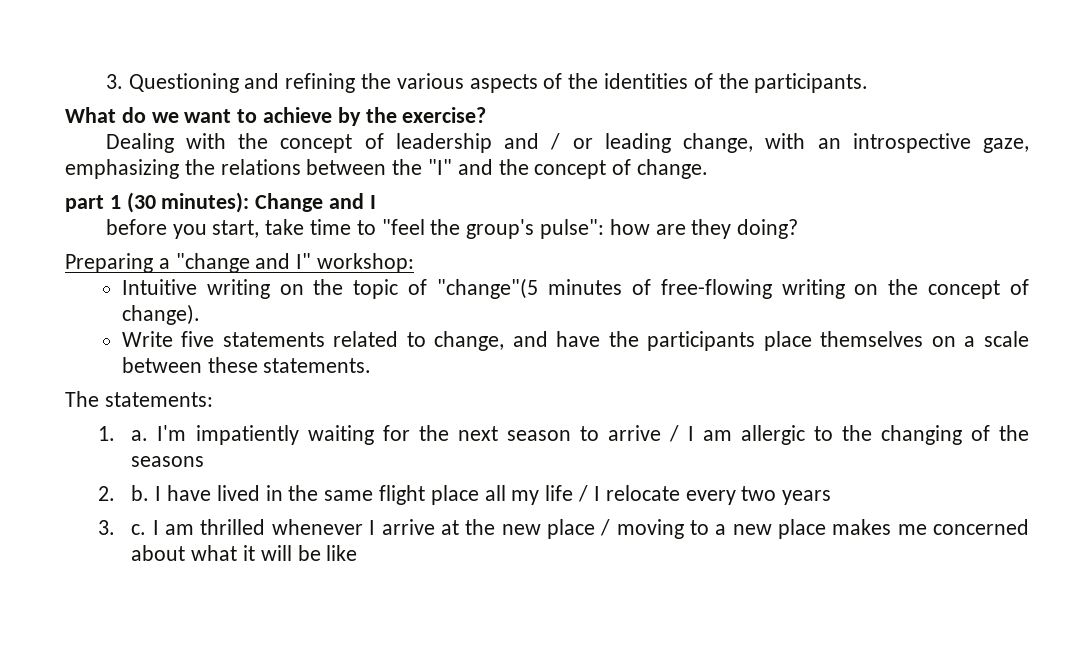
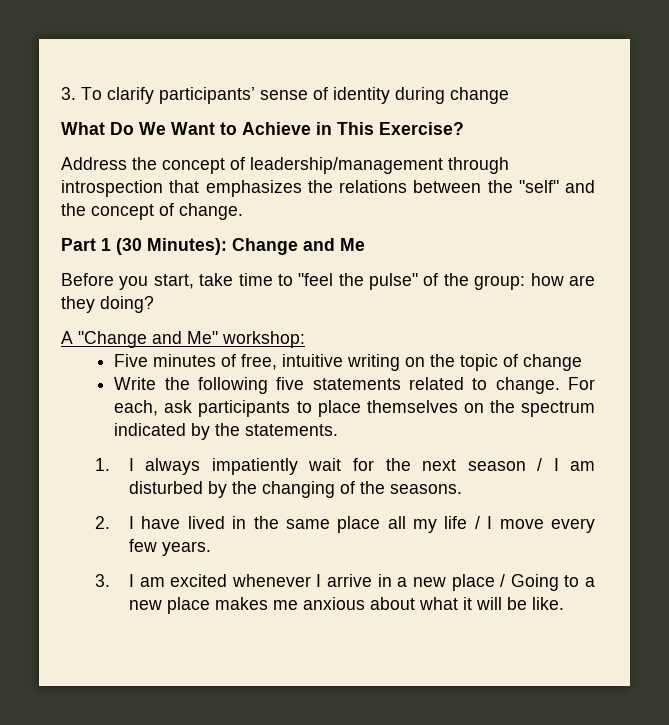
- 3. Questioning and refining the various aspects of the identities of the participants.
- What do we want to achieve by the exercise?
- Dealing with the concept of leadership and / or leading change, with an introspective gaze, emphasizing the relations between the "I" and the concept of change.
+ 3. To clarify participants’ sense of identity during change
+ What Do We Want to Achieve in This Exercise?
+ Address the concept of leadership/management through introspection that emphasizes the relations between the "self" and the concept of change.
- part 1 (30 minutes): Change and I
- before you start, take time to "feel the group's pulse": how are they doing?
+ Part 1 (30 Minutes): Change and Me
+ Before you start, take time to "feel the pulse" of the group: how are they doing?
- Preparing a "change and I" workshop:
- Intuitive writing on the topic of "change"(5 minutes of free-flowing writing on the concept of change).
+ A "Change and Me" workshop:
+ Five minutes of free, intuitive writing on the topic of change
- Write five statements related to change, and have the participants place themselves on a scale between these statements.
+ Write the following five statements related to change. For each, ask participants to place themselves on the spectrum indicated by the statements.
- The statements:
- 1. a. I'm impatiently waiting for the next season to arrive / I am allergic to the changing of the seasons
+ 1. I always impatiently wait for the next season / I am disturbed by the changing of the seasons.
- 2. b. I have lived in the same flight place all my life / I relocate every two years
- 3. c. I am thrilled whenever I arrive at the new place / moving to a new place makes me concerned about what it will be like
+ 2. I have lived in the same place all my life / I move every few years.
+ 3. I am excited whenever I arrive in a new place / Going to a new place makes me anxious about what it will be like.

